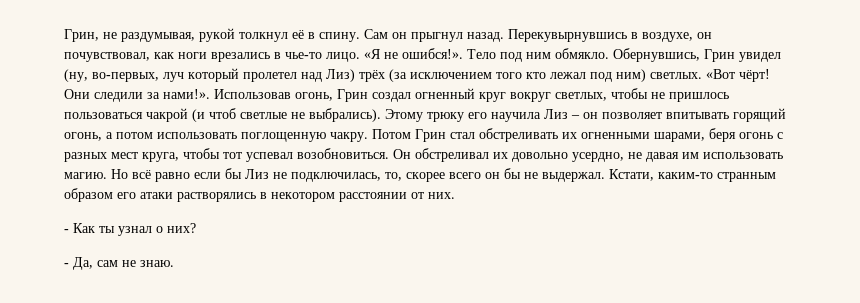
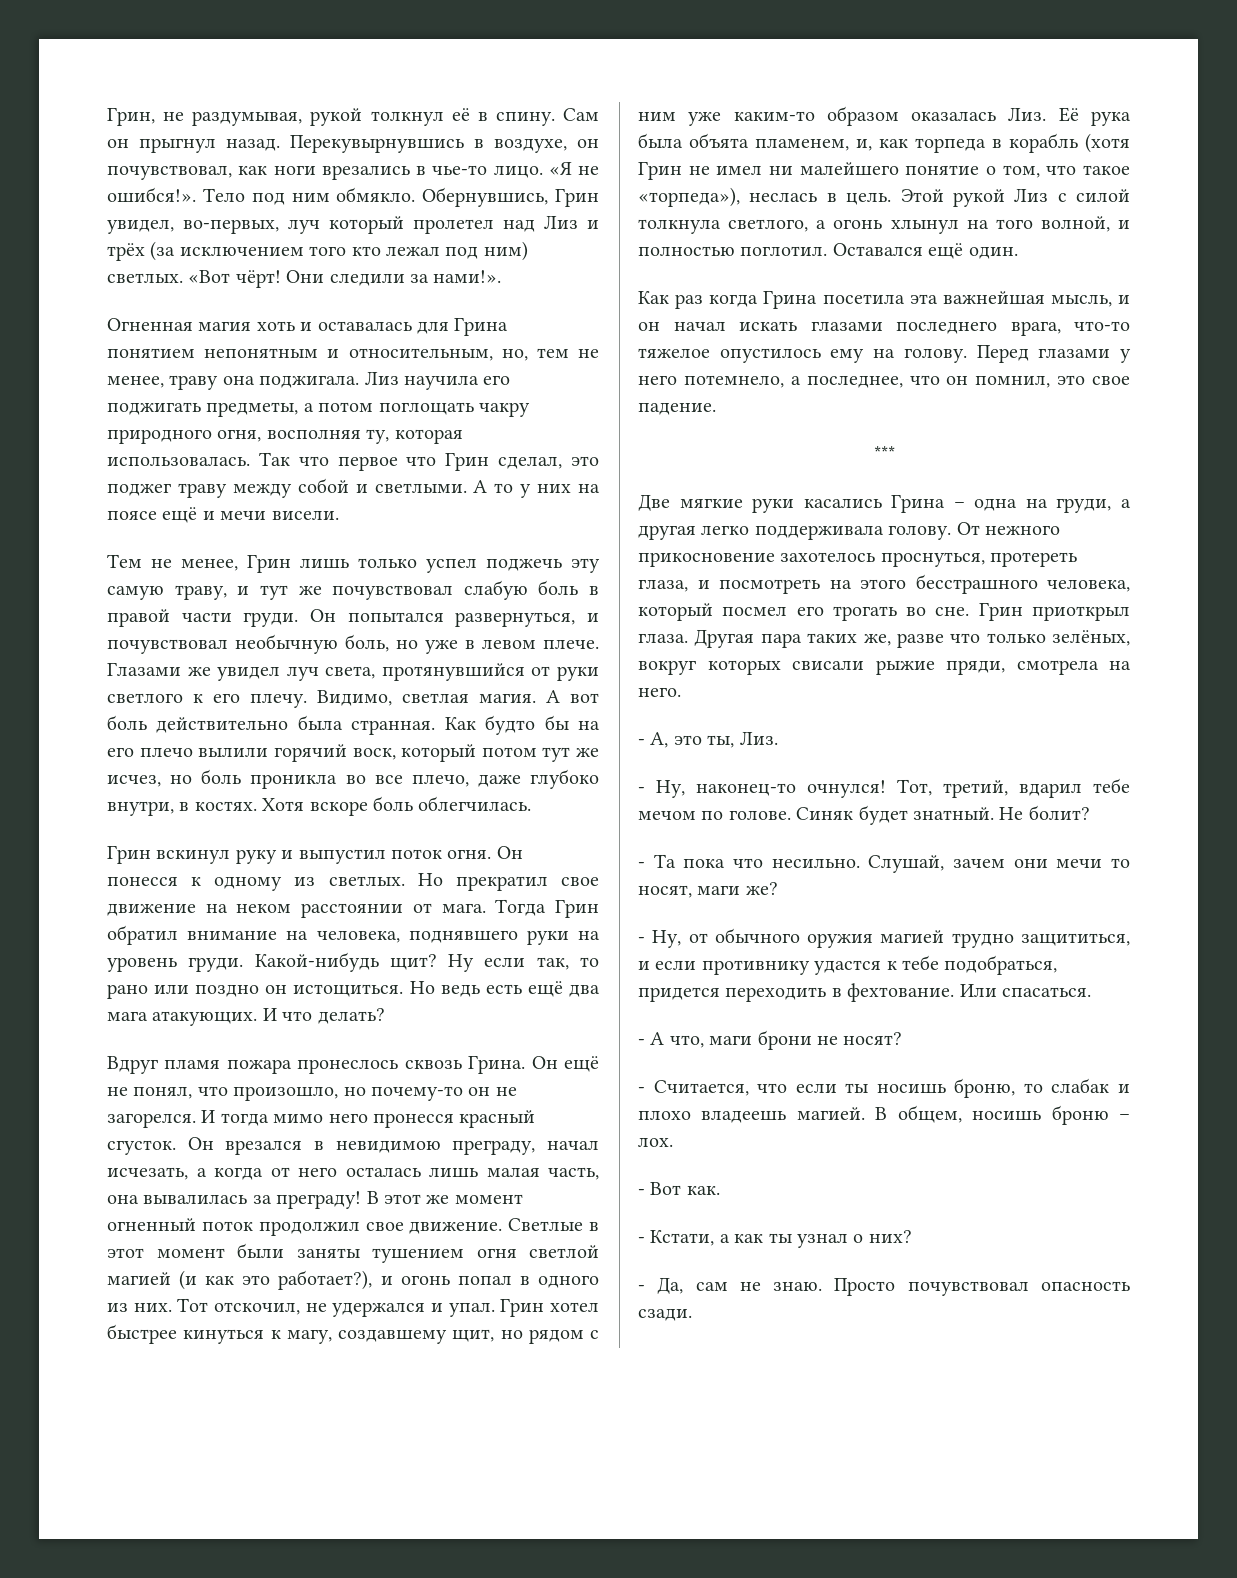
- Обернувшись, Грин увидел (ну, во-первых, луч который пролетел над Лиз) трёх (за исключением того кто лежал под ним) светлых.
+ Обернувшись, Грин увидел, во-первых, луч который пролетел над Лиз и трёх (за исключением того кто лежал под ним) светлых.
- Они следили за нами!». Использовав огонь, Грин создал огненный круг вокруг светлых, чтобы не пришлось пользоваться чакрой (и чтоб светлые не выбрались). Этому трюку его научила Лиз – он позволяет впитывать горящий огонь, а потом использовать поглощенную чакру. Потом Грин стал обстреливать их огненными шарами, беря огонь с разных мест круга, чтобы тот успевал возобновиться. Он обстреливал их довольно усердно, не давая им использовать магию. Но всё равно если бы Лиз не подключилась, то, скорее всего он бы не выдержал. Кстати, каким-то странным образом его атаки растворялись в некотором расстоянии от них.
- - Как ты узнал о них?
+ Они следили за нами!».
+ Огненная магия хоть и оставалась для Грина понятием непонятным и относительным, но, тем не менее, траву она поджигала. Лиз научила его поджигать предметы, а потом поглощать чакру природного огня, восполняя ту, которая использовалась. Так что первое что Грин сделал, это поджег траву между собой и светлыми. А то у них на поясе ещё и мечи висели.
+ Тем не менее, Грин лишь только успел поджечь эту самую траву, и тут же почувствовал слабую боль в правой части груди. Он попытался развернуться, и почувствовал необычную боль, но уже в левом плече. Глазами же увидел луч света, протянувшийся от руки светлого к его плечу. Видимо, светлая магия. А вот боль действительно была странная. Как будто бы на его плечо вылили горячий воск, который потом тут же исчез, но боль проникла во все плечо, даже глубоко внутри, в костях. Хотя вскоре боль облегчилась.
+ Грин вскинул руку и выпустил поток огня. Он понесся к одному из светлых. Но прекратил свое движение на неком расстоянии от мага. Тогда Грин обратил внимание на человека, поднявшего руки на уровень груди. Какой-нибудь щит? Ну если так, то рано или поздно он истощиться. Но ведь есть ещё два мага атакующих. И что делать?
+ Вдруг пламя пожара пронеслось сквозь Грина. Он ещё не понял, что произошло, но почему-то он не загорелся. И тогда мимо него пронесся красный сгусток. Он врезался в невидимою преграду, начал исчезать, а когда от него осталась лишь малая часть, она вывалилась за преграду! В этот же момент огненный поток продолжил свое движение. Светлые в этот момент были заняты тушением огня светлой магией (и как это работает?), и огонь попал в одного из них. Тот отскочил, не удержался и упал. Грин хотел быстрее кинуться к магу, создавшему щит, но рядом с ним уже каким-то образом оказалась Лиз. Её рука была объята пламенем, и, как торпеда в корабль (хотя Грин не имел ни малейшего понятие о том, что такое «торпеда»), неслась в цель. Этой рукой Лиз с силой толкнула светлого, а огонь хлынул на того волной, и полностью поглотил. Оставался ещё один.
+ Как раз когда Грина посетила эта важнейшая мысль, и он начал искать глазами последнего врага, что-то тяжелое опустилось ему на голову. Перед глазами у него потемнело, а последнее, что он помнил, это свое падение.
+ ***
+ Две мягкие руки касались Грина – одна на груди, а другая легко поддерживала голову. От нежного прикосновение захотелось проснуться, протереть глаза, и посмотреть на этого бесстрашного человека, который посмел его трогать во сне. Грин приоткрыл глаза. Другая пара таких же, разве что только зелёных, вокруг которых свисали рыжие пряди, смотрела на него.
+ - А, это ты, Лиз.
+ - Ну, наконец-то очнулся! Тот, третий, вдарил тебе мечом по голове. Синяк будет знатный. Не болит?
+ - Та пока что несильно. Слушай, зачем они мечи то носят, маги же?
+ - Ну, от обычного оружия магией трудно защититься, и если противнику удастся к тебе подобраться, придется переходить в фехтование. Или спасаться.
+ - А что, маги брони не носят?
+ - Считается, что если ты носишь броню, то слабак и плохо владеешь магией. В общем, носишь броню – лох.
+ - Вот как.
+ - Кстати, а как ты узнал о них?
+ Просто почувствовал опасность сзади.

